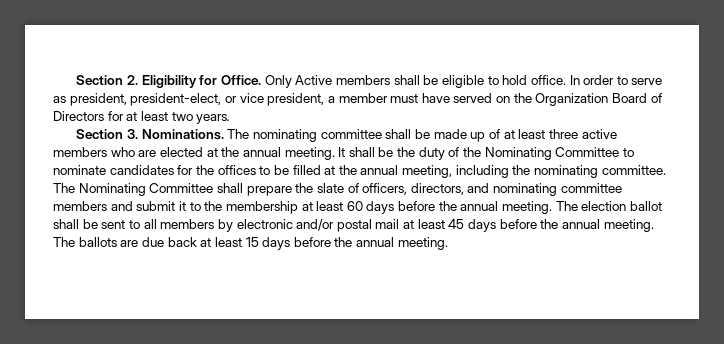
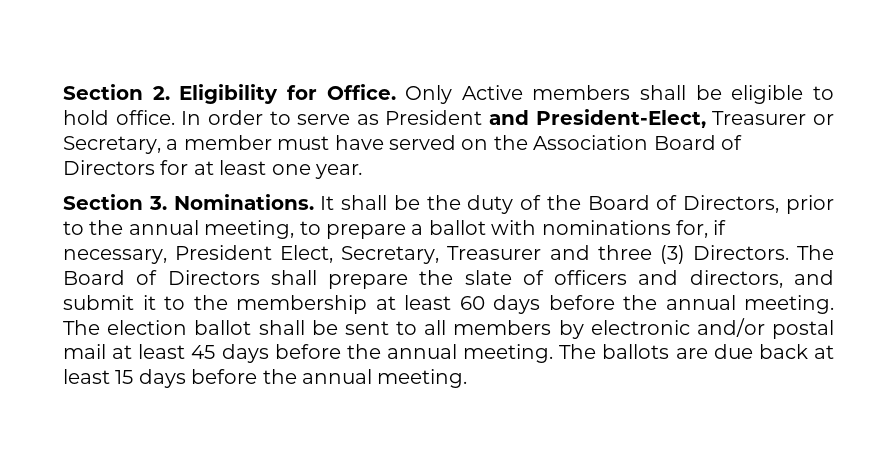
- In order to serve as president, president-elect, or vice president, a member must have served on the Organization Board of Directors for at least two years.
+ In order to serve as President and President-Elect, Treasurer or Secretary, a member must have served on the Association Board of Directors for at least one year.
- The nominating committee shall be made up of at least three active members who are elected at the annual meeting.
- It shall be the duty of the Nominating Committee to nominate candidates for the offices to be filled at the annual meeting, including the nominating committee. The Nominating Committee shall prepare the slate of officers, directors, and nominating committee members and submit it to the membership at least 60 days before the annual meeting.
+ It shall be the duty of the Board of Directors, prior to the annual meeting, to prepare a ballot with nominations for, if necessary, President Elect, Secretary, Treasurer and three (3) Directors. The Board of Directors shall prepare the slate of officers and directors, and submit it to the membership at least 60 days before the annual meeting.

